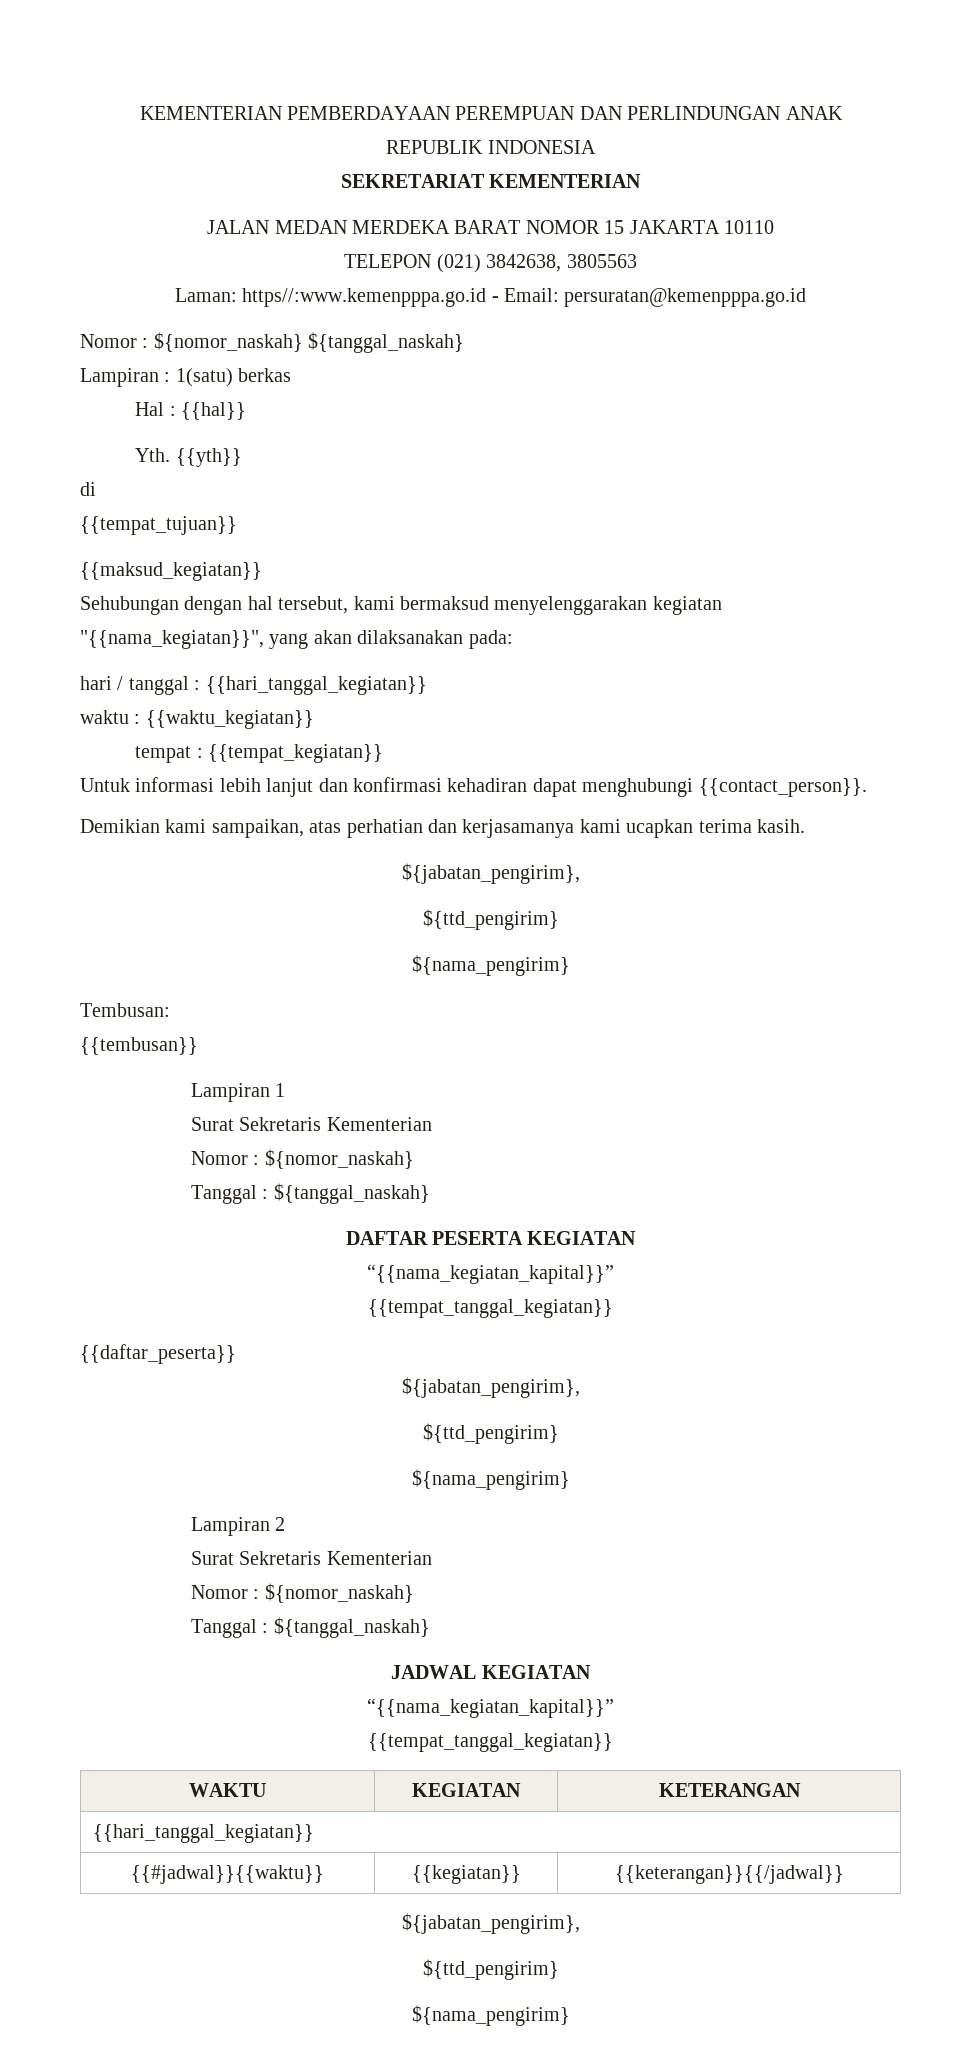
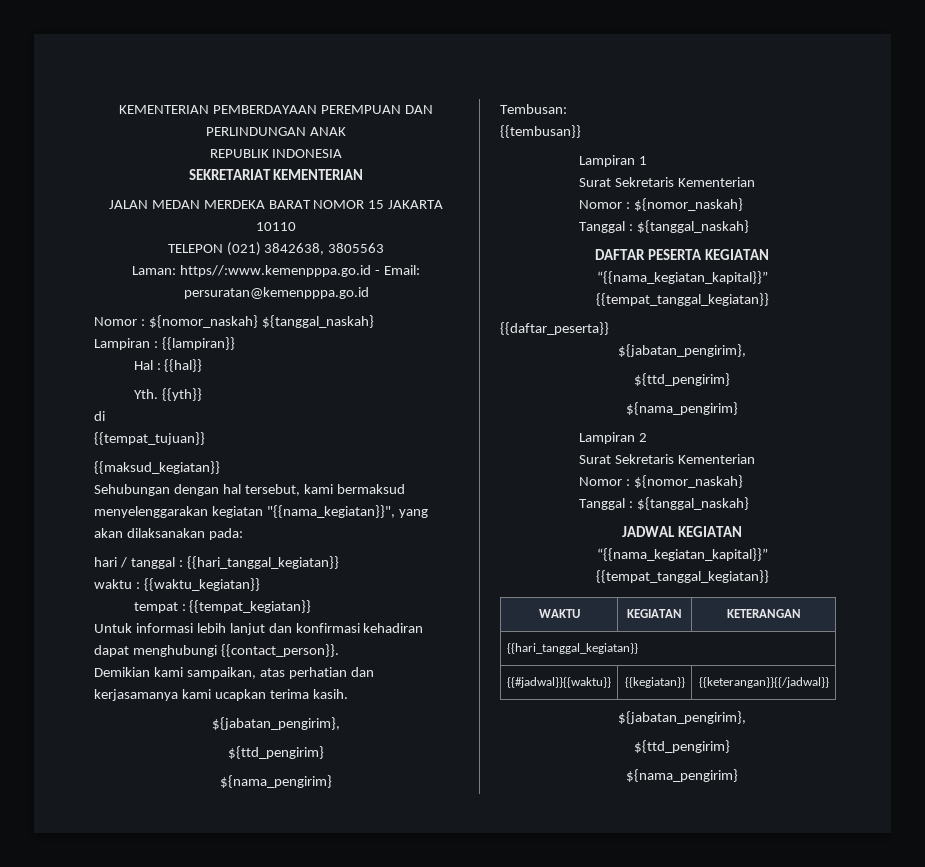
- Lampiran : 1(satu) berkas
+ Lampiran : {{lampiran}}

